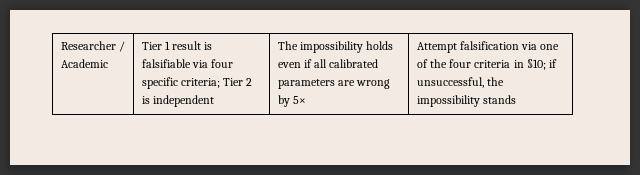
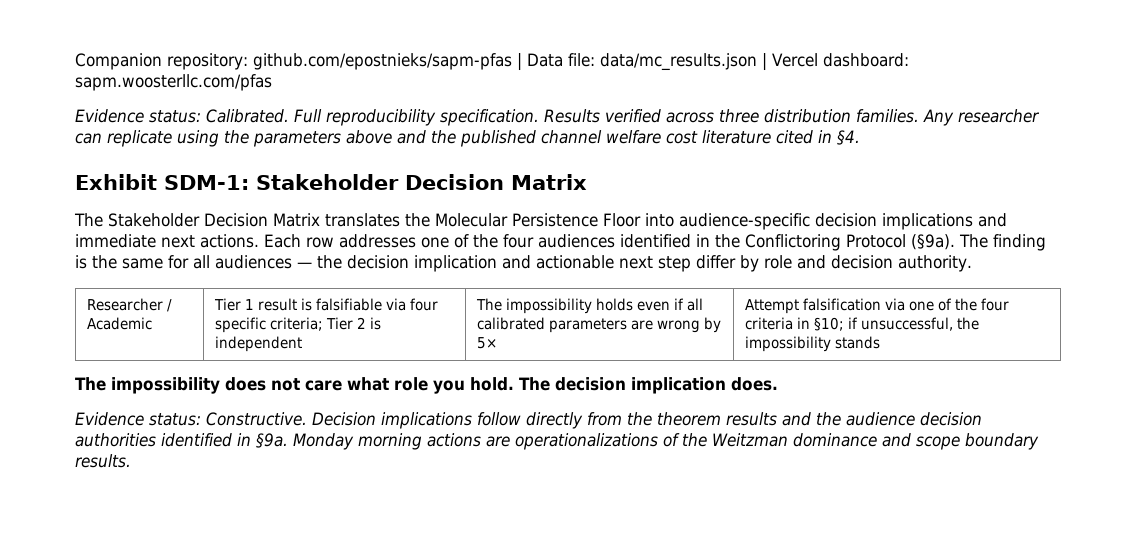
+ Companion repository: github.com/epostnieks/sapm-pfas | Data file: data/mc_results.json | Vercel dashboard: sapm.woosterllc.com/pfas
+ Evidence status: Calibrated. Full reproducibility specification. Results verified across three distribution families. Any researcher can replicate using the parameters above and the published channel welfare cost literature cited in §4.
+ Exhibit SDM-1: Stakeholder Decision Matrix
+ The Stakeholder Decision Matrix translates the Molecular Persistence Floor into audience-specific decision implications and immediate next actions. Each row addresses one of the four audiences identified in the Conflictoring Protocol (§9a). The finding is the same for all audiences — the decision implication and actionable next step differ by role and decision authority.
+ The impossibility does not care what role you hold. The decision implication does.
+ Evidence status: Constructive. Decision implications follow directly from the theorem results and the audience decision authorities identified in §9a. Monday morning actions are operationalizations of the Weitzman dominance and scope boundary results.

